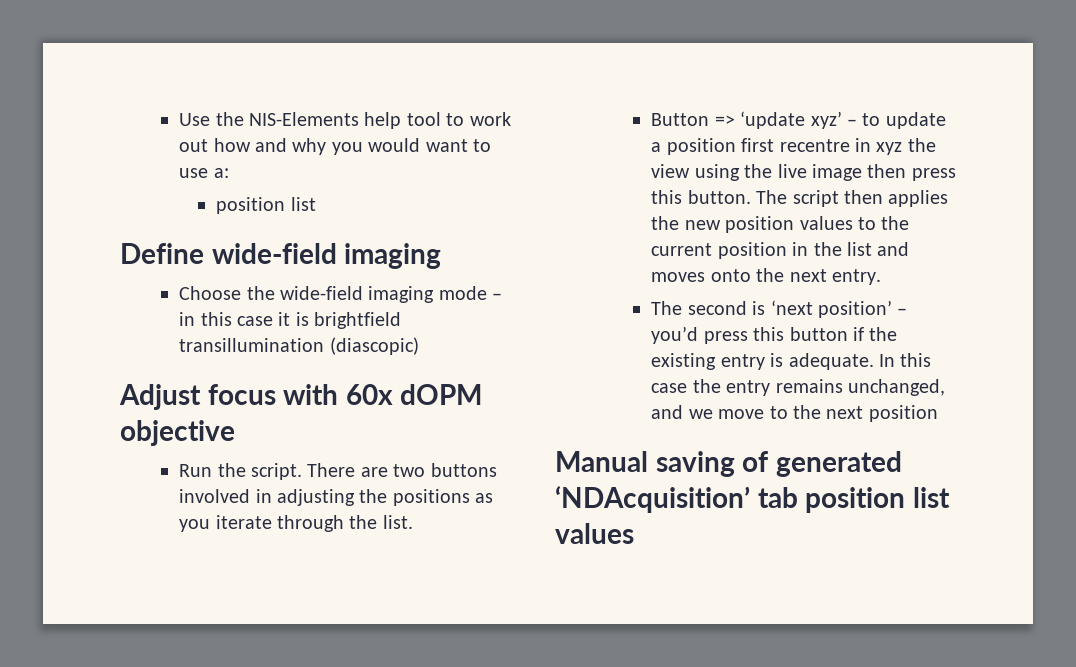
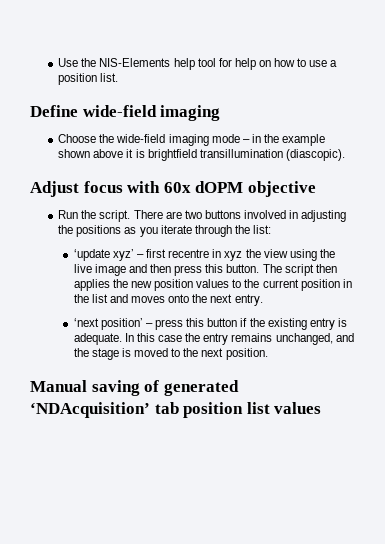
- Use the NIS-Elements help tool to work out how and why you would want to use a:
- position list
+ Use the NIS-Elements help tool for help on how to use a position list.
- Choose the wide-field imaging mode – in this case it is brightfield transillumination (diascopic)
+ Choose the wide-field imaging mode – in the example shown above it is brightfield transillumination (diascopic).
- There are two buttons involved in adjusting the positions as you iterate through the list.
- Button => ‘update xyz’ – to update a position first recentre in xyz the view using the live image then press this button.
+ There are two buttons involved in adjusting the positions as you iterate through the list:
+ ‘update xyz’ – first recentre in xyz the view using the live image and then press this button.
- The second is ‘next position’ – you’d press this button if the existing entry is adequate.
+ ‘next position’ – press this button if the existing entry is adequate.
- In this case the entry remains unchanged, and we move to the next position
+ In this case the entry remains unchanged, and the stage is moved to the next position.

